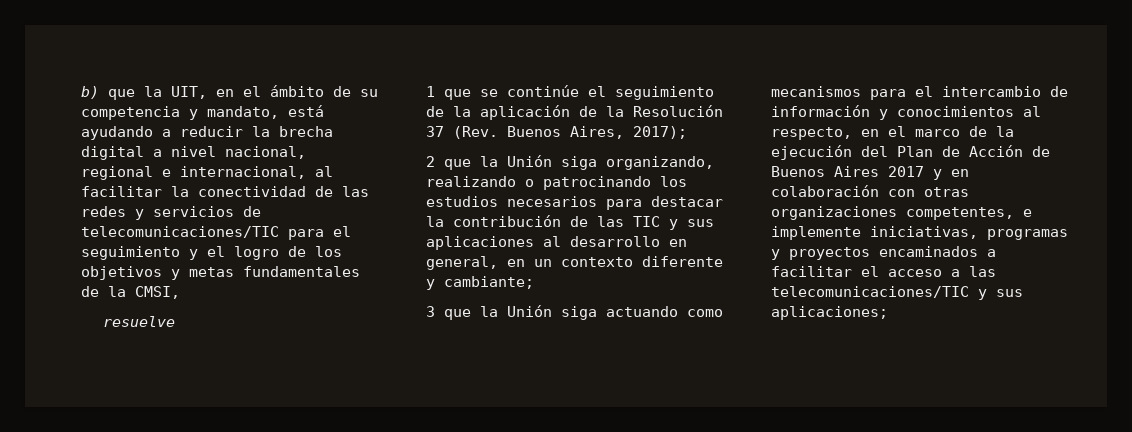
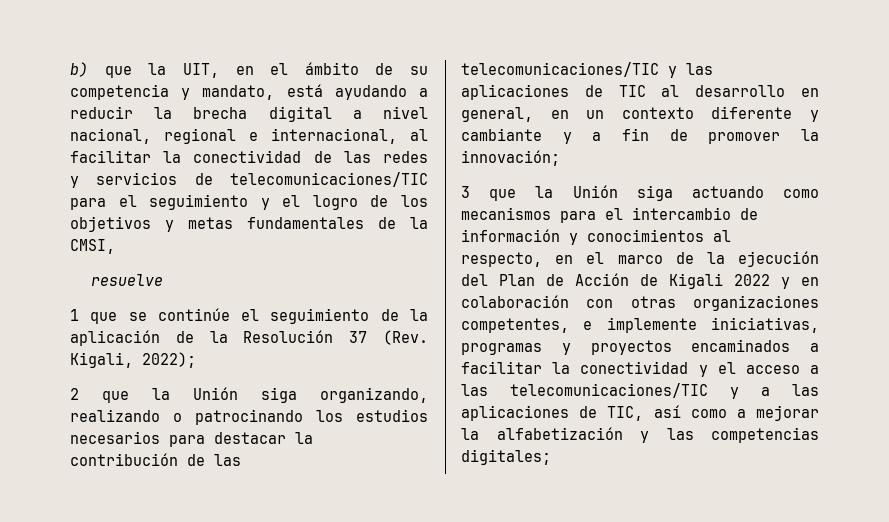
- 1 que se continúe el seguimiento de la aplicación de la Resolución 37 (Rev. Buenos Aires, 2017);
+ 1 que se continúe el seguimiento de la aplicación de la Resolución 37 (Rev. Kigali, 2022);
- 2 que la Unión siga organizando, realizando o patrocinando los estudios necesarios para destacar la contribución de las TIC y sus aplicaciones al desarrollo en general, en un contexto diferente y cambiante;
+ 2 que la Unión siga organizando, realizando o patrocinando los estudios necesarios para destacar la contribución de las telecomunicaciones/TIC y las aplicaciones de TIC al desarrollo en general, en un contexto diferente y cambiante y a fin de promover la innovación;
- 3 que la Unión siga actuando como mecanismos para el intercambio de información y conocimientos al respecto, en el marco de la ejecución del Plan de Acción de Buenos Aires 2017 y en colaboración con otras organizaciones competentes, e implemente iniciativas, programas y proyectos encaminados a facilitar el acceso a las telecomunicaciones/TIC y sus aplicaciones;
+ 3 que la Unión siga actuando como mecanismos para el intercambio de información y conocimientos al respecto, en el marco de la ejecución del Plan de Acción de Kigali 2022 y en colaboración con otras organizaciones competentes, e implemente iniciativas, programas y proyectos encaminados a facilitar la conectividad y el acceso a las telecomunicaciones/TIC y a las aplicaciones de TIC, así como a mejorar la alfabetización y las competencias digitales;

